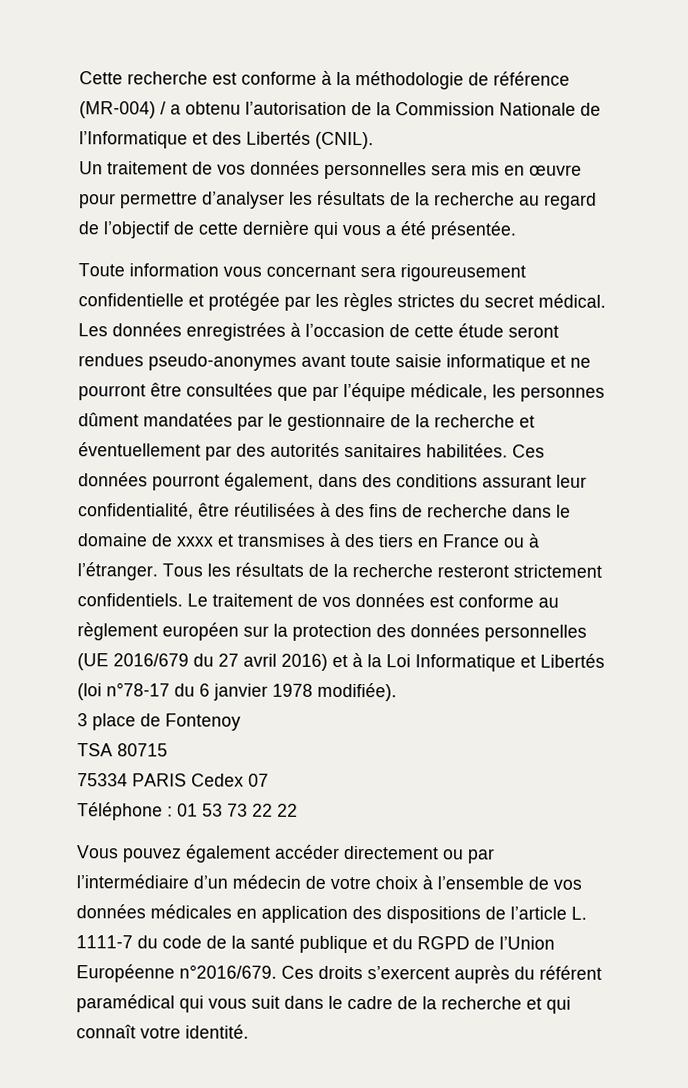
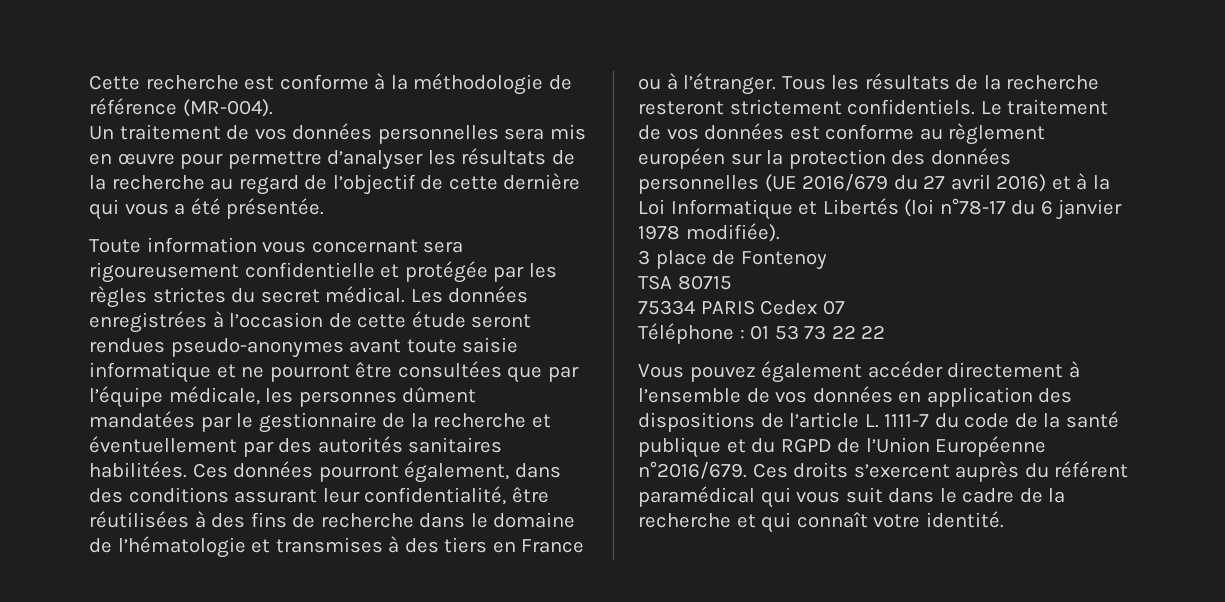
- Cette recherche est conforme à la méthodologie de référence (MR-004) / a obtenu l’autorisation de la Commission Nationale de l’Informatique et des Libertés (CNIL).
+ Cette recherche est conforme à la méthodologie de référence (MR-004).
- Ces données pourront également, dans des conditions assurant leur confidentialité, être réutilisées à des fins de recherche dans le domaine de xxxx et transmises à des tiers en France ou à l’étranger.
+ Ces données pourront également, dans des conditions assurant leur confidentialité, être réutilisées à des fins de recherche dans le domaine de l’hématologie et transmises à des tiers en France ou à l’étranger.
- Vous pouvez également accéder directement ou par l’intermédiaire d’un médecin de votre choix à l’ensemble de vos données médicales en application des dispositions de l’article L. 1111-7 du code de la santé publique et du RGPD de l’Union Européenne n°2016/679.
+ Vous pouvez également accéder directement à l’ensemble de vos données en application des dispositions de l’article L. 1111-7 du code de la santé publique et du RGPD de l’Union Européenne n°2016/679.

